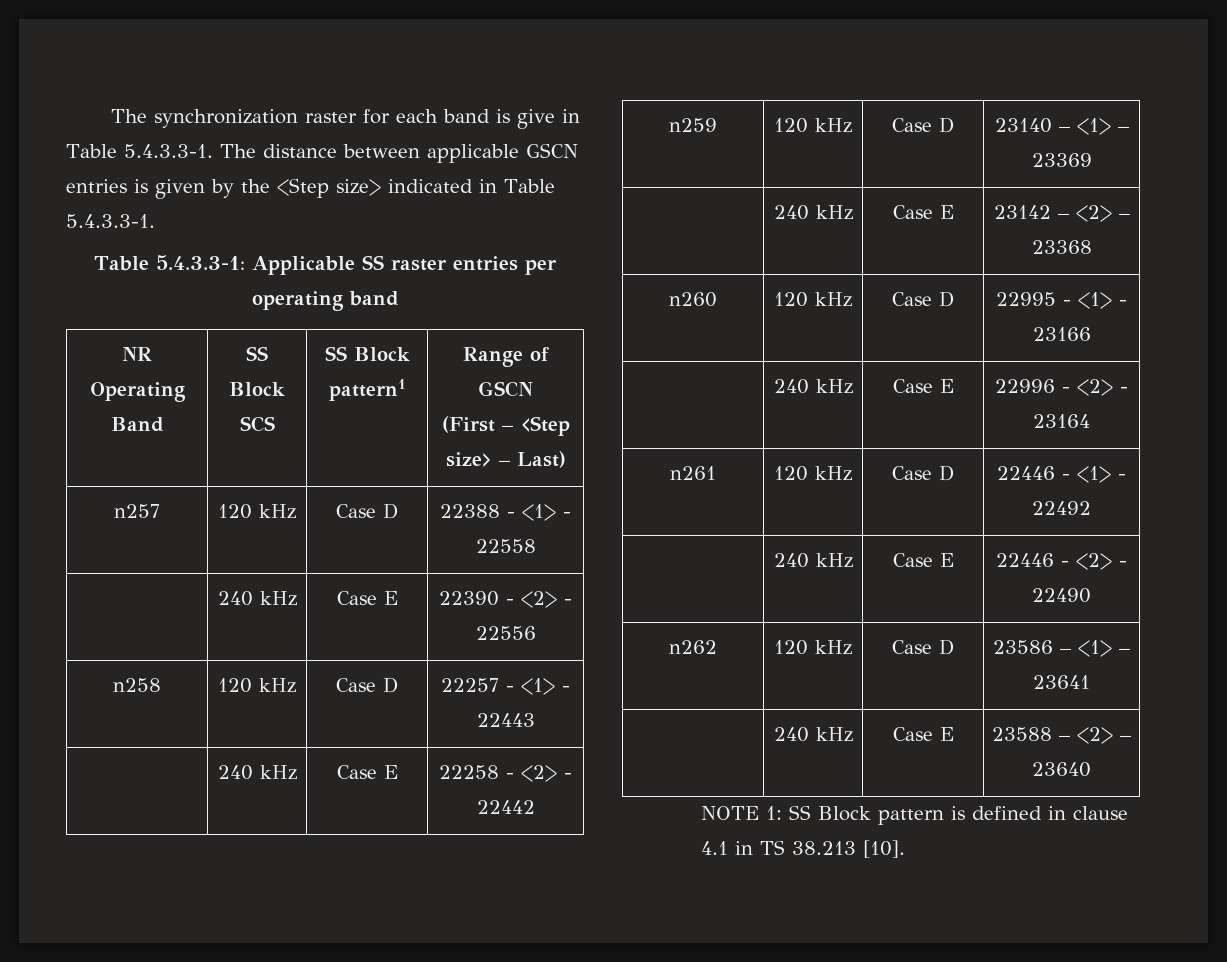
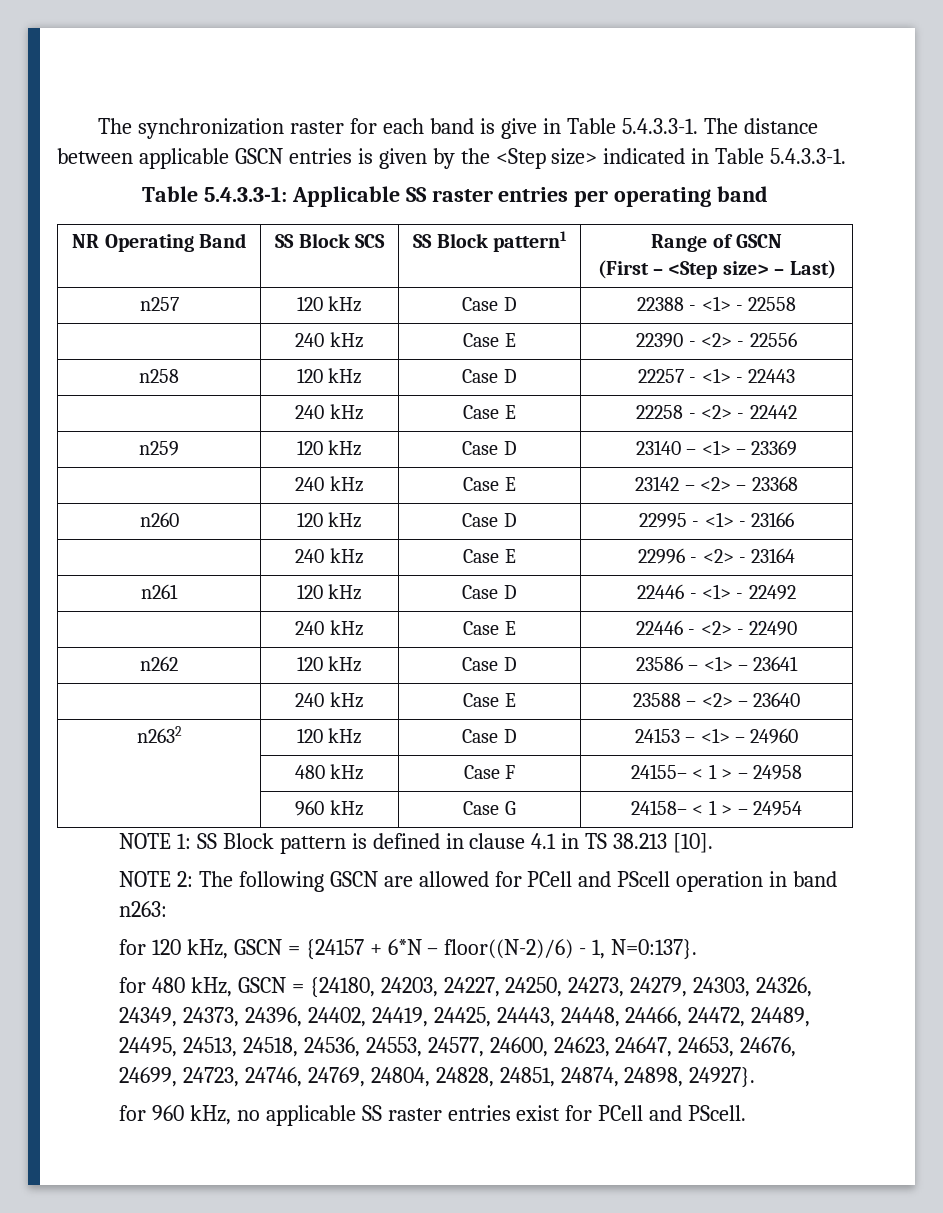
+ n2632 | 120 kHz | Case D | 24153 – <1> – 24960
+ | 480 kHz | Case F | 24155– < 1 > – 24958
+ | 960 kHz | Case G | 24158– < 1 > – 24954
+ NOTE 2: The following GSCN are allowed for PCell and PScell operation in band n263:
+ for 120 kHz, GSCN = {24157 + 6*N – floor((N-2)/6) - 1, N=0:137}.
+ for 480 kHz, GSCN = {24180, 24203, 24227, 24250, 24273, 24279, 24303, 24326, 24349, 24373, 24396, 24402, 24419, 24425, 24443, 24448, 24466, 24472, 24489, 24495, 24513, 24518, 24536, 24553, 24577, 24600, 24623, 24647, 24653, 24676, 24699, 24723, 24746, 24769, 24804, 24828, 24851, 24874, 24898, 24927}.
+ for 960 kHz, no applicable SS raster entries exist for PCell and PScell.

